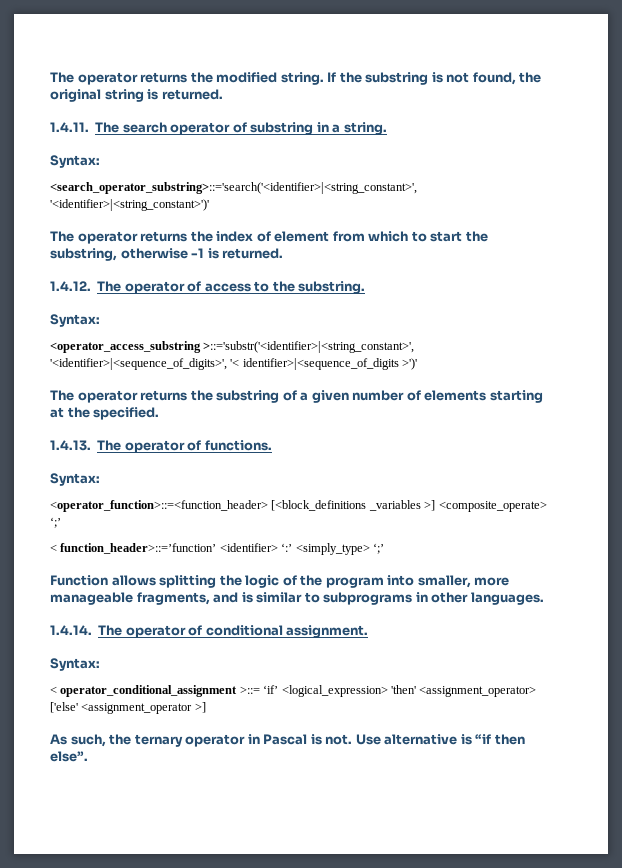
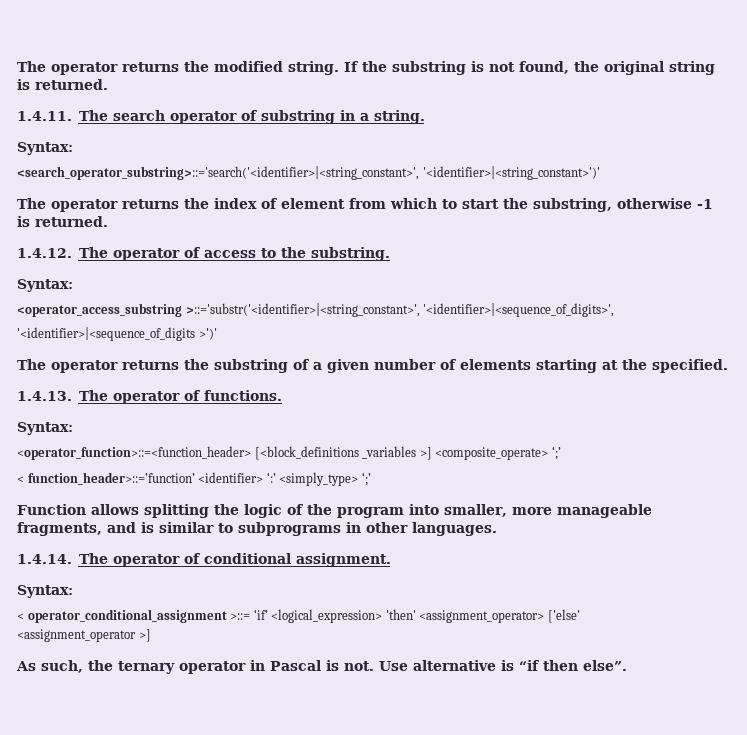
- <operator_access_substring >::='substr('<identifier>|<string_constant>', '<identifier>|<sequence_of_digits>', '< identifier>|<sequence_of_digits >')'
+ <operator_access_substring >::='substr('<identifier>|<string_constant>', '<identifier>|<sequence_of_digits>',
+ '<identifier>|<sequence_of_digits >')'
- < operator_conditional_assignment >::= ‘if’ <logical_expression> 'then' <assignment_operator> ['else' <assignment_operator >]
+ < operator_conditional_assignment >::= ‘if’ <logical_expression> 'then' <assignment_operator> ['else'
+ <assignment_operator >]

